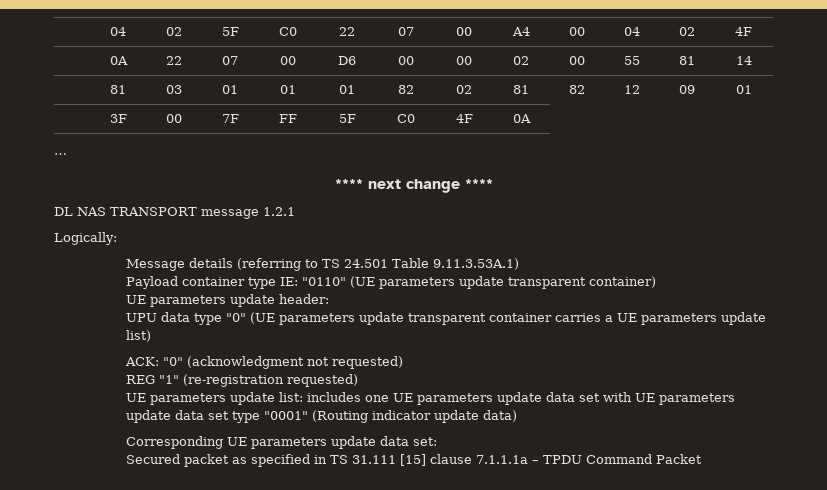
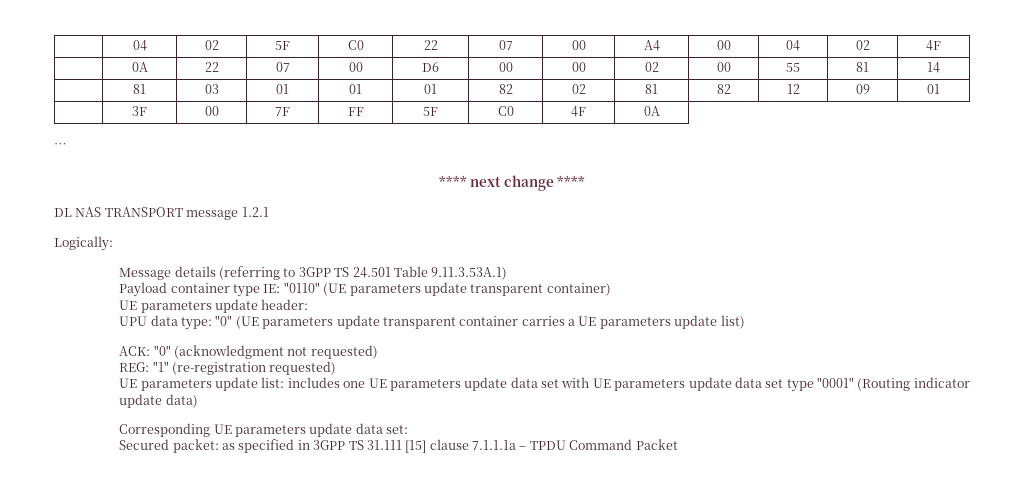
- Message details (referring to TS 24.501 Table 9.11.3.53A.1)
+ Message details (referring to 3GPP TS 24.501 Table 9.11.3.53A.1)
- UPU data type "0" (UE parameters update transparent container carries a UE parameters update list)
+ UPU data type: "0" (UE parameters update transparent container carries a UE parameters update list)
- REG "1" (re-registration requested)
+ REG: "1" (re-registration requested)
- Secured packet as specified in TS 31.111 [15] clause 7.1.1.1a – TPDU Command Packet
+ Secured packet: as specified in 3GPP TS 31.111 [15] clause 7.1.1.1a – TPDU Command Packet

